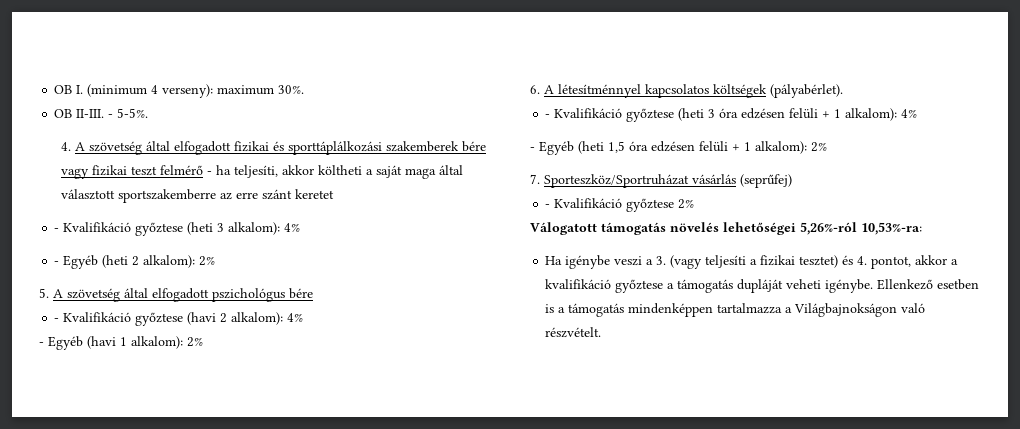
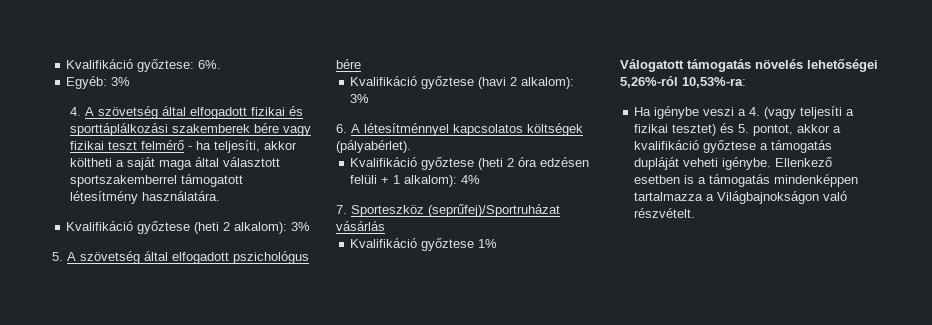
- OB I. (minimum 4 verseny): maximum 30%.
- OB II-III. - 5-5%.
+ Kvalifikáció győztese: 6%.
+ Egyéb: 3%
- 4. A szövetség által elfogadott fizikai és sporttáplálkozási szakemberek bére vagy fizikai teszt felmérő - ha teljesíti, akkor költheti a saját maga által választott sportszakemberre az erre szánt keretet
- - Kvalifikáció győztese (heti 3 alkalom): 4%
- - Egyéb (heti 2 alkalom): 2%
+ 4. A szövetség által elfogadott fizikai és sporttáplálkozási szakemberek bére vagy fizikai teszt felmérő - ha teljesíti, akkor költheti a saját maga által választott sportszakemberrel támogatott létesítmény használatára.
+ Kvalifikáció győztese (heti 2 alkalom): 3%
- - Kvalifikáció győztese (havi 2 alkalom): 4%
- - Egyéb (havi 1 alkalom): 2%
+ Kvalifikáció győztese (havi 2 alkalom): 3%
- - Kvalifikáció győztese (heti 3 óra edzésen felüli + 1 alkalom): 4%
+ Kvalifikáció győztese (heti 2 óra edzésen felüli + 1 alkalom): 4%
- - Egyéb (heti 1,5 óra edzésen felüli + 1 alkalom): 2%
- 7. Sporteszköz/Sportruházat vásárlás (seprűfej)
- - Kvalifikáció győztese 2%
+ 7. Sporteszköz (seprűfej)/Sportruházat vásárlás
+ Kvalifikáció győztese 1%
- Ha igénybe veszi a 3. (vagy teljesíti a fizikai tesztet) és 4. pontot, akkor a kvalifikáció győztese a támogatás dupláját veheti igénybe.
+ Ha igénybe veszi a 4. (vagy teljesíti a fizikai tesztet) és 5. pontot, akkor a kvalifikáció győztese a támogatás dupláját veheti igénybe.

